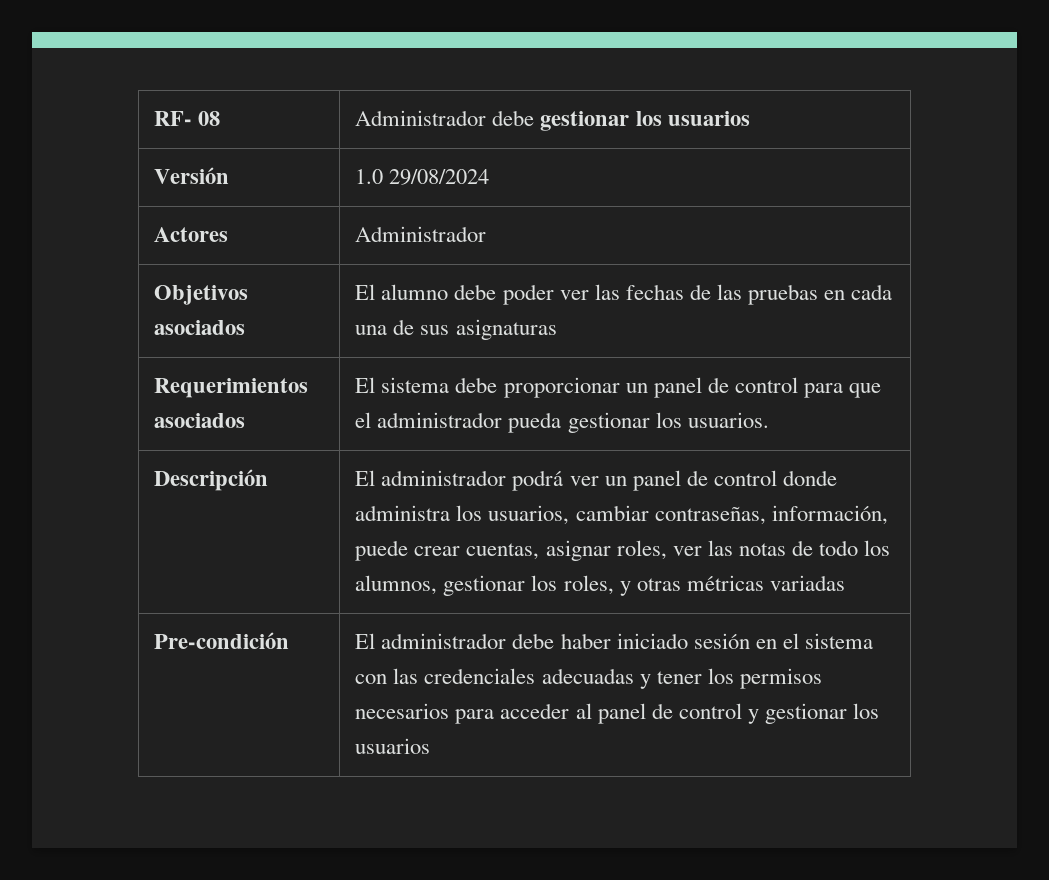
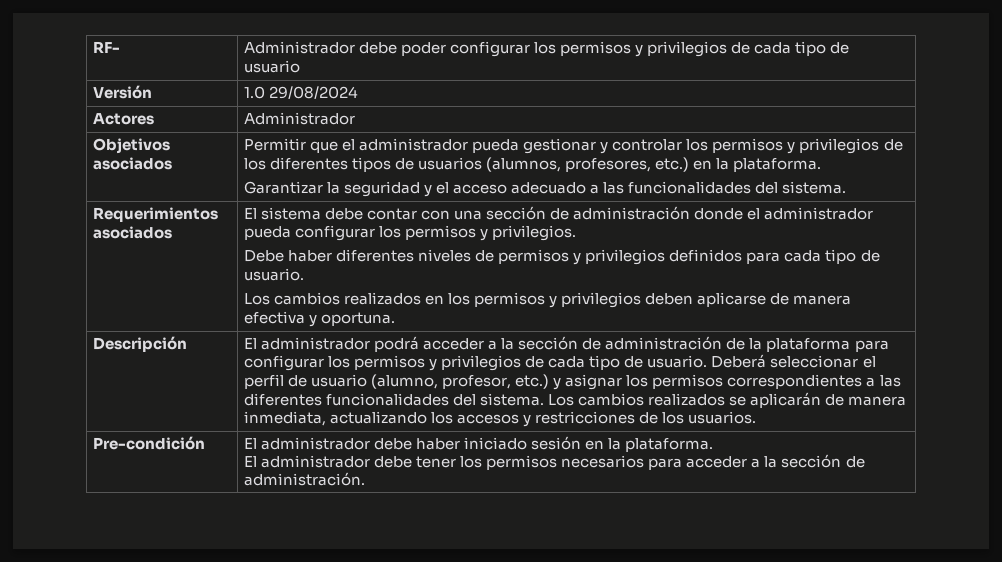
- RF- 08 | Administrador debe gestionar los usuarios
+ RF- | Administrador debe poder configurar los permisos y privilegios de cada tipo de usuario
- Objetivos asociados | El alumno debe poder ver las fechas de las pruebas en cada una de sus asignaturas
+ Objetivos asociados | Permitir que el administrador pueda gestionar y controlar los permisos y privilegios de los diferentes tipos de usuarios (alumnos, profesores, etc.) en la plataforma.
+ Garantizar la seguridad y el acceso adecuado a las funcionalidades del sistema.
- El sistema debe proporcionar un panel de control para que el administrador pueda gestionar los usuarios.
- Descripción | El administrador podrá ver un panel de control donde administra los usuarios, cambiar contraseñas, información, puede crear cuentas, asignar roles, ver las notas de todo los alumnos, gestionar los roles, y otras métricas variadas
+ El sistema debe contar con una sección de administración donde el administrador pueda configurar los permisos y privilegios.
+ Debe haber diferentes niveles de permisos y privilegios definidos para cada tipo de usuario.
+ Los cambios realizados en los permisos y privilegios deben aplicarse de manera efectiva y oportuna.
+ Descripción | El administrador podrá acceder a la sección de administración de la plataforma para configurar los permisos y privilegios de cada tipo de usuario. Deberá seleccionar el perfil de usuario (alumno, profesor, etc.) y asignar los permisos correspondientes a las diferentes funcionalidades del sistema. Los cambios realizados se aplicarán de manera inmediata, actualizando los accesos y restricciones de los usuarios.
- Pre-condición | El administrador debe haber iniciado sesión en el sistema con las credenciales adecuadas y tener los permisos necesarios para acceder al panel de control y gestionar los usuarios
+ Pre-condición | El administrador debe haber iniciado sesión en la plataforma.
+ El administrador debe tener los permisos necesarios para acceder a la sección de administración.

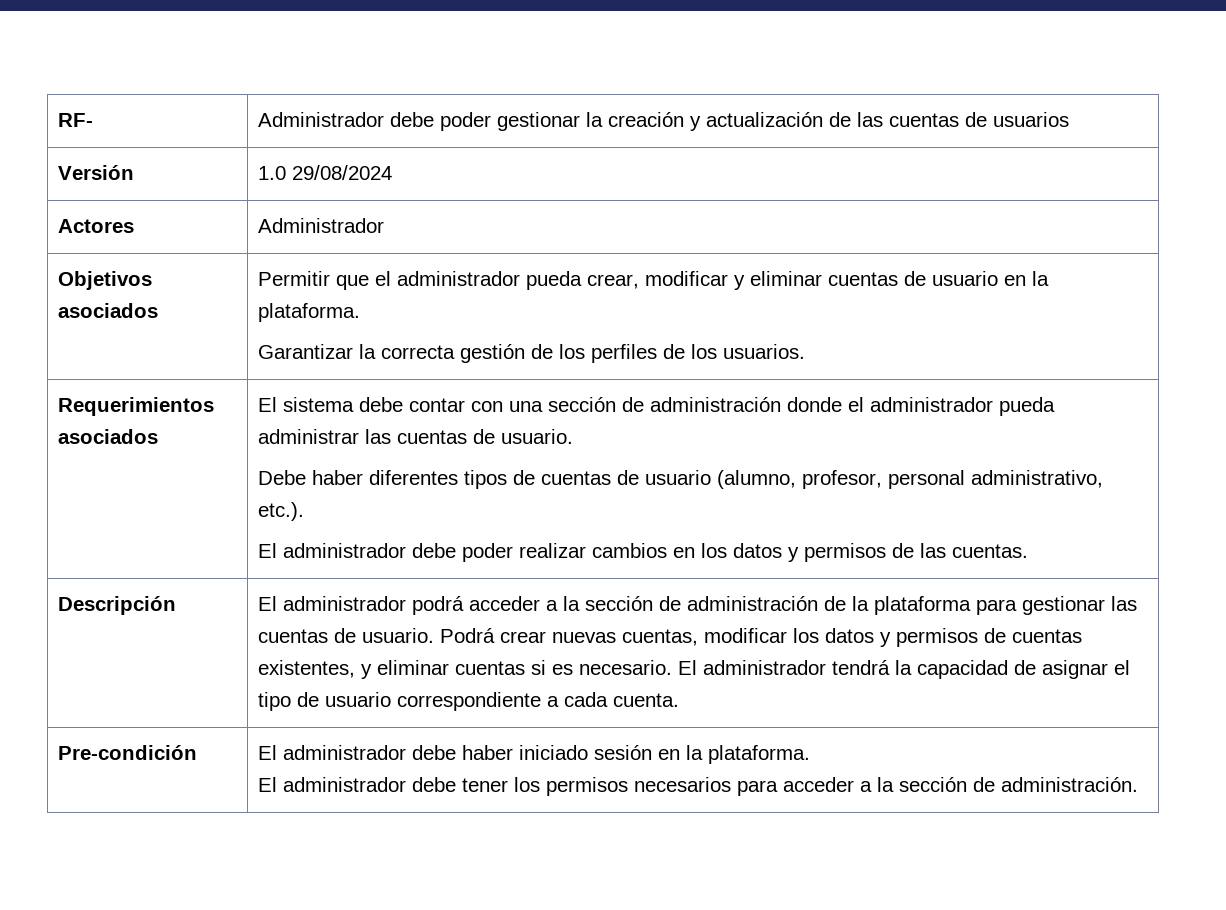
- RF- | Administrador debe poder configurar los permisos y privilegios de cada tipo de usuario
+ RF- | Administrador debe poder gestionar la creación y actualización de las cuentas de usuarios
- Objetivos asociados | Permitir que el administrador pueda gestionar y controlar los permisos y privilegios de los diferentes tipos de usuarios (alumnos, profesores, etc.) en la plataforma.
- Garantizar la seguridad y el acceso adecuado a las funcionalidades del sistema.
+ Objetivos asociados | Permitir que el administrador pueda crear, modificar y eliminar cuentas de usuario en la plataforma.
+ Garantizar la correcta gestión de los perfiles de los usuarios.
- El sistema debe contar con una sección de administración donde el administrador pueda configurar los permisos y privilegios.
- Debe haber diferentes niveles de permisos y privilegios definidos para cada tipo de usuario.
- Los cambios realizados en los permisos y privilegios deben aplicarse de manera efectiva y oportuna.
+ El sistema debe contar con una sección de administración donde el administrador pueda administrar las cuentas de usuario.
+ Debe haber diferentes tipos de cuentas de usuario (alumno, profesor, personal administrativo, etc.).
+ El administrador debe poder realizar cambios en los datos y permisos de las cuentas.
- El administrador podrá acceder a la sección de administración de la plataforma para configurar los permisos y privilegios de cada tipo de usuario. Deberá seleccionar el perfil de usuario (alumno, profesor, etc.) y asignar los permisos correspondientes a las diferentes funcionalidades del sistema. Los cambios realizados se aplicarán de manera inmediata, actualizando los accesos y restricciones de los usuarios.
+ El administrador podrá acceder a la sección de administración de la plataforma para gestionar las cuentas de usuario. Podrá crear nuevas cuentas, modificar los datos y permisos de cuentas existentes, y eliminar cuentas si es necesario. El administrador tendrá la capacidad de asignar el tipo de usuario correspondiente a cada cuenta.

